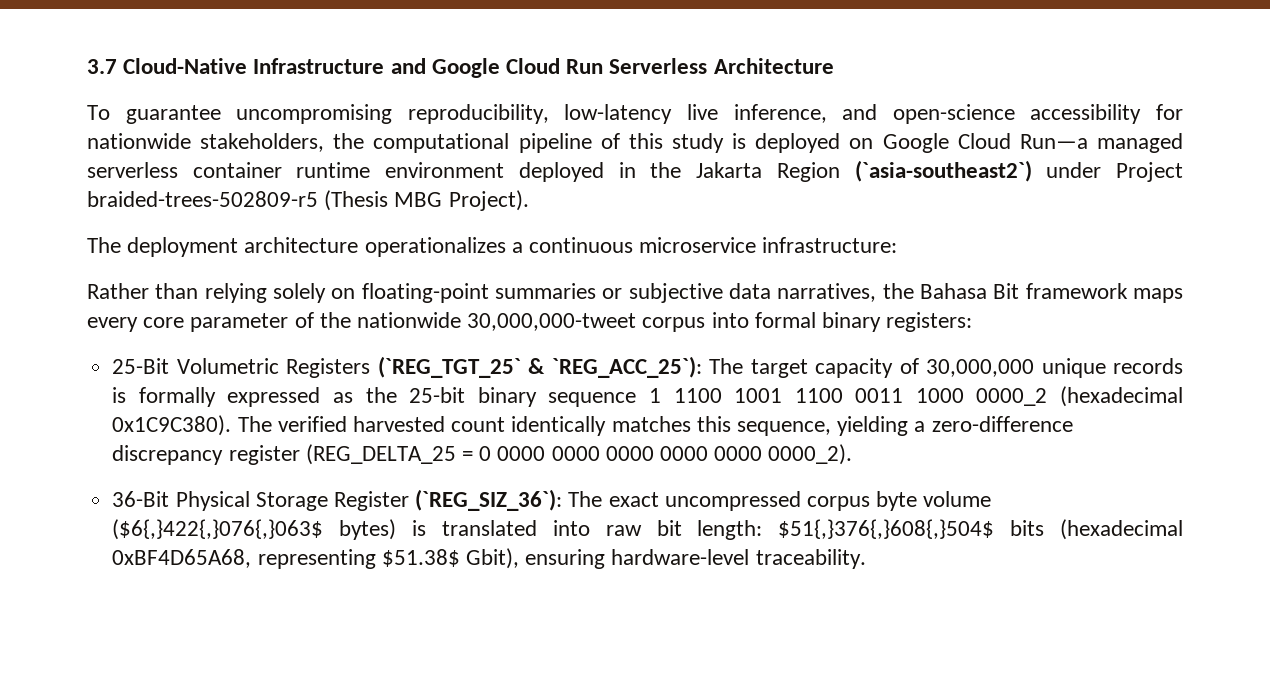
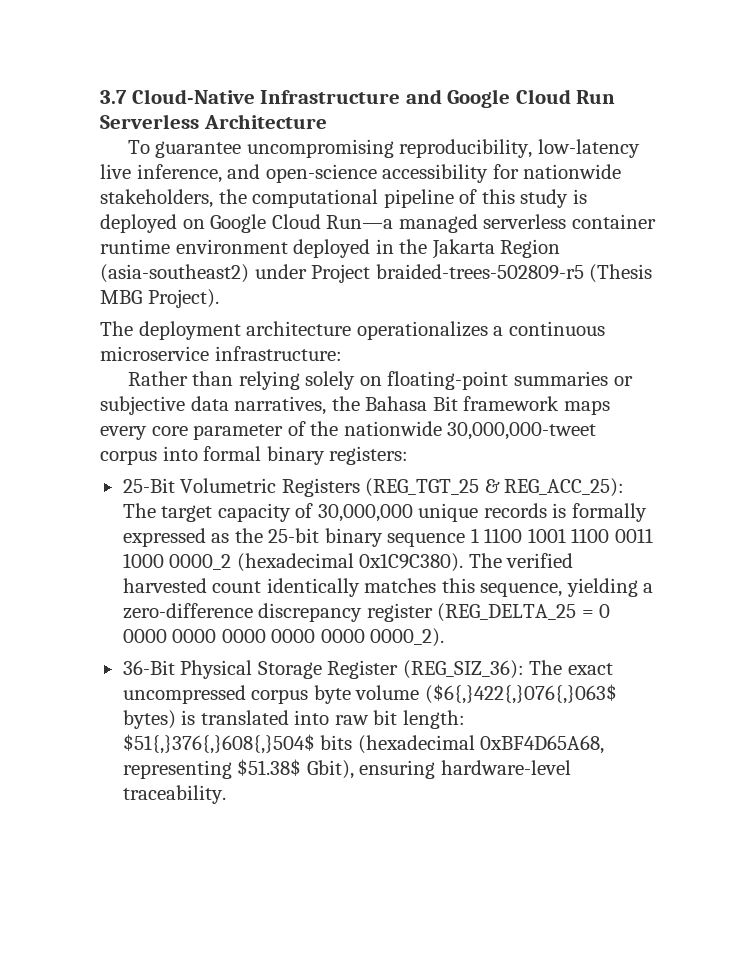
- To guarantee uncompromising reproducibility, low-latency live inference, and open-science accessibility for nationwide stakeholders, the computational pipeline of this study is deployed on Google Cloud Run—a managed serverless container runtime environment deployed in the Jakarta Region (`asia-southeast2`) under Project braided-trees-502809-r5 (Thesis MBG Project).
+ To guarantee uncompromising reproducibility, low-latency live inference, and open-science accessibility for nationwide stakeholders, the computational pipeline of this study is deployed on Google Cloud Run—a managed serverless container runtime environment deployed in the Jakarta Region (asia-southeast2) under Project braided-trees-502809-r5 (Thesis MBG Project).
- 25-Bit Volumetric Registers (`REG_TGT_25` & `REG_ACC_25`): The target capacity of 30,000,000 unique records is formally expressed as the 25-bit binary sequence 1 1100 1001 1100 0011 1000 0000_2 (hexadecimal 0x1C9C380).
+ 25-Bit Volumetric Registers (REG_TGT_25 & REG_ACC_25): The target capacity of 30,000,000 unique records is formally expressed as the 25-bit binary sequence 1 1100 1001 1100 0011 1000 0000_2 (hexadecimal 0x1C9C380).
- 36-Bit Physical Storage Register (`REG_SIZ_36`): The exact uncompressed corpus byte volume ($6{,}422{,}076{,}063$ bytes) is translated into raw bit length: $51{,}376{,}608{,}504$ bits (hexadecimal 0xBF4D65A68, representing $51.38$ Gbit), ensuring hardware-level traceability.
+ 36-Bit Physical Storage Register (REG_SIZ_36): The exact uncompressed corpus byte volume ($6{,}422{,}076{,}063$ bytes) is translated into raw bit length: $51{,}376{,}608{,}504$ bits (hexadecimal 0xBF4D65A68, representing $51.38$ Gbit), ensuring hardware-level traceability.

